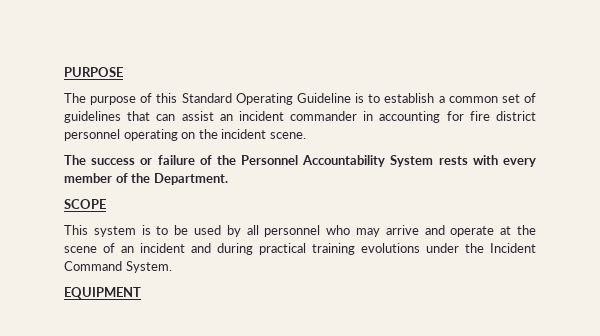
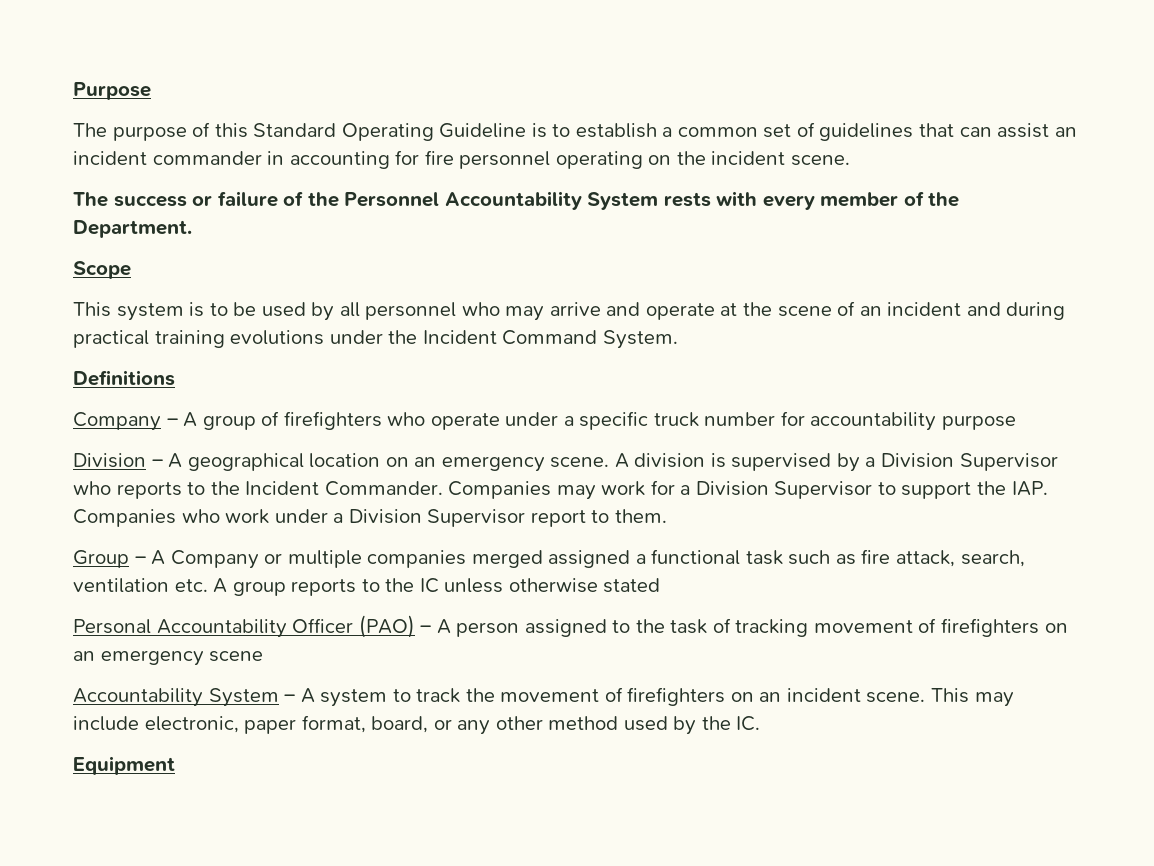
- PURPOSE
+ Purpose
- The purpose of this Standard Operating Guideline is to establish a common set of guidelines that can assist an incident commander in accounting for fire district personnel operating on the incident scene.
+ The purpose of this Standard Operating Guideline is to establish a common set of guidelines that can assist an incident commander in accounting for fire personnel operating on the incident scene.
- SCOPE
+ Scope
- EQUIPMENT
+ Definitions
+ Company – A group of firefighters who operate under a specific truck number for accountability purpose
+ Division – A geographical location on an emergency scene. A division is supervised by a Division Supervisor who reports to the Incident Commander. Companies may work for a Division Supervisor to support the IAP. Companies who work under a Division Supervisor report to them.
+ Group – A Company or multiple companies merged assigned a functional task such as fire attack, search, ventilation etc. A group reports to the IC unless otherwise stated
+ Personal Accountability Officer (PAO) – A person assigned to the task of tracking movement of firefighters on an emergency scene
+ Accountability System – A system to track the movement of firefighters on an incident scene. This may include electronic, paper format, board, or any other method used by the IC.
+ Equipment

